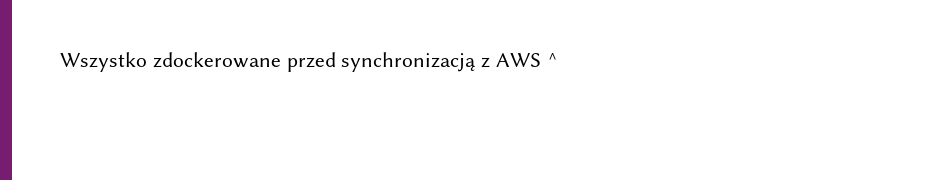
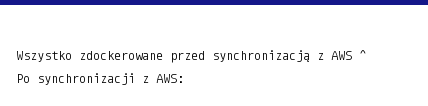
+ Po synchronizacji z AWS:

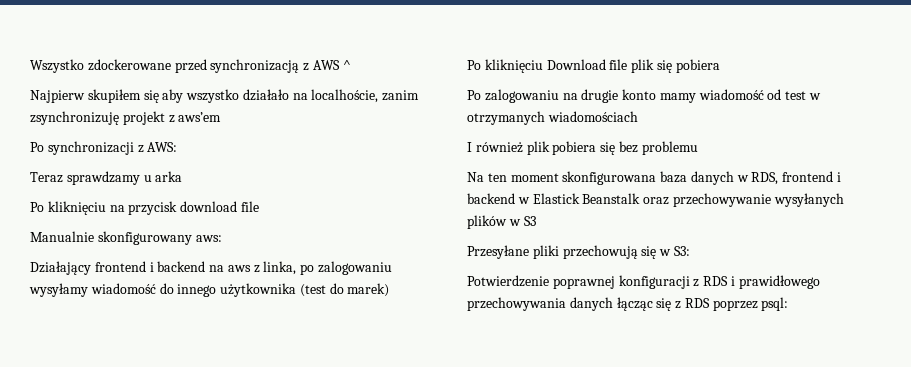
+ Najpierw skupiłem się aby wszystko działało na localhoście, zanim zsynchronizuję projekt z aws’em
  Po synchronizacji z AWS:
+ Teraz sprawdzamy u arka
+ Po kliknięciu na przycisk download file
+ Manualnie skonfigurowany aws:
+ Działający frontend i backend na aws z linka, po zalogowaniu wysyłamy wiadomość do innego użytkownika (test do marek)
+ Po kliknięciu Download file plik się pobiera
+ Po zalogowaniu na drugie konto mamy wiadomość od test w otrzymanych wiadomościach
+ I również plik pobiera się bez problemu
+ Na ten moment skonfigurowana baza danych w RDS, frontend i backend w Elastick Beanstalk oraz przechowywanie wysyłanych plików w S3
+ Przesyłane pliki przechowują się w S3:
+ Potwierdzenie poprawnej konfiguracji z RDS i prawidłowego przechowywania danych łącząc się z RDS poprzez psql:

